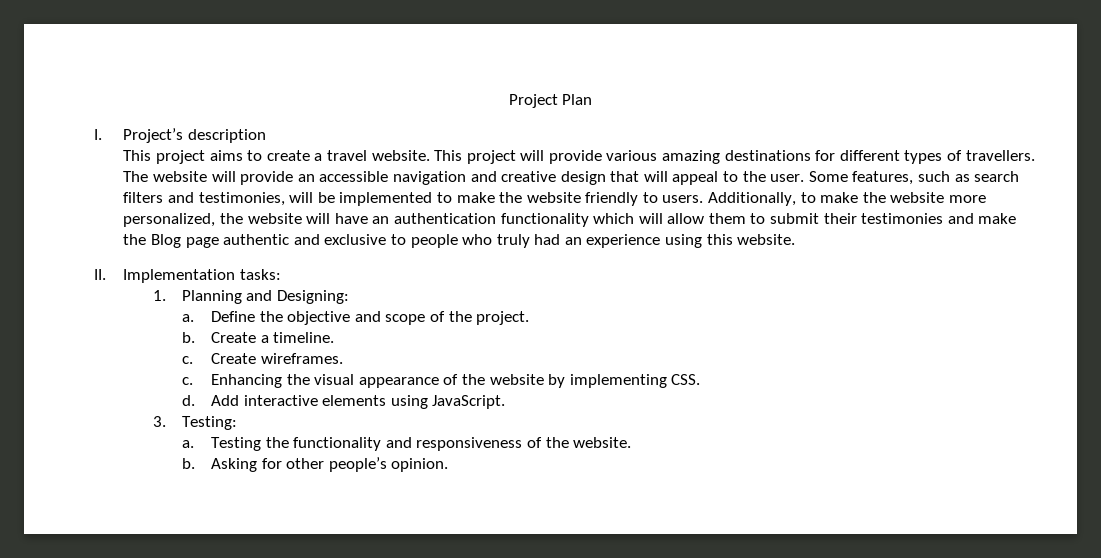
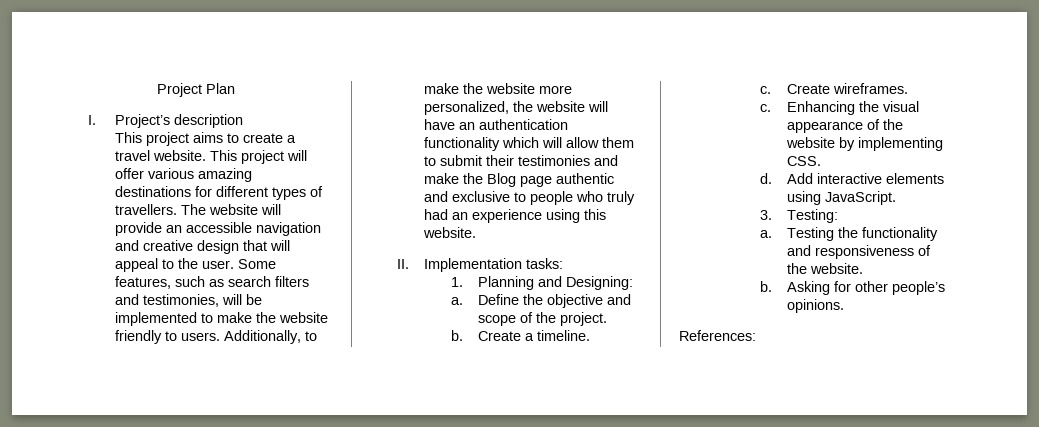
- This project will provide various amazing destinations for different types of travellers.
+ This project will offer various amazing destinations for different types of travellers.
- Asking for other people’s opinion.
+ Asking for other people’s opinions.
+ References:

